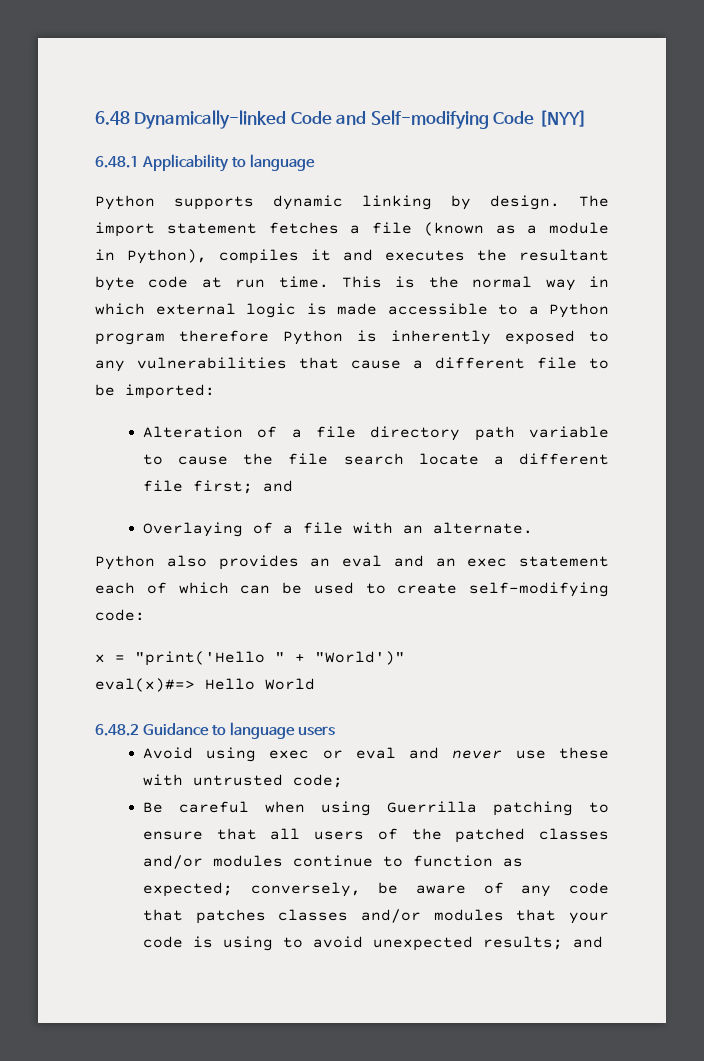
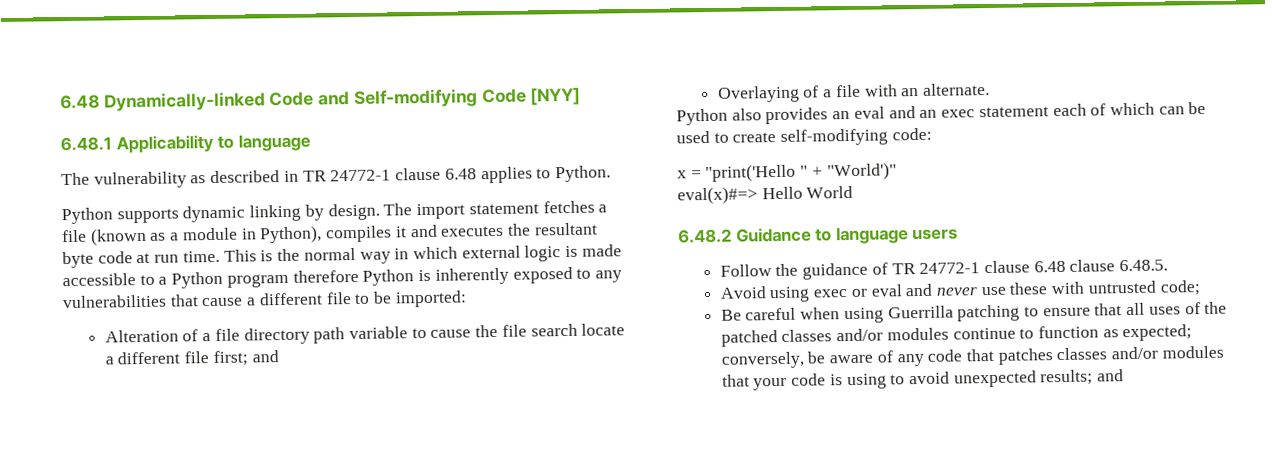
+ The vulnerability as described in TR 24772-1 clause 6.48 applies to Python.
+ Follow the guidance of TR 24772-1 clause 6.48 clause 6.48.5.
- Be careful when using Guerrilla patching to ensure that all users of the patched classes and/or modules continue to function as expected; conversely, be aware of any code that patches classes and/or modules that your code is using to avoid unexpected results; and
+ Be careful when using Guerrilla patching to ensure that all uses of the patched classes and/or modules continue to function as expected; conversely, be aware of any code that patches classes and/or modules that your code is using to avoid unexpected results; and

